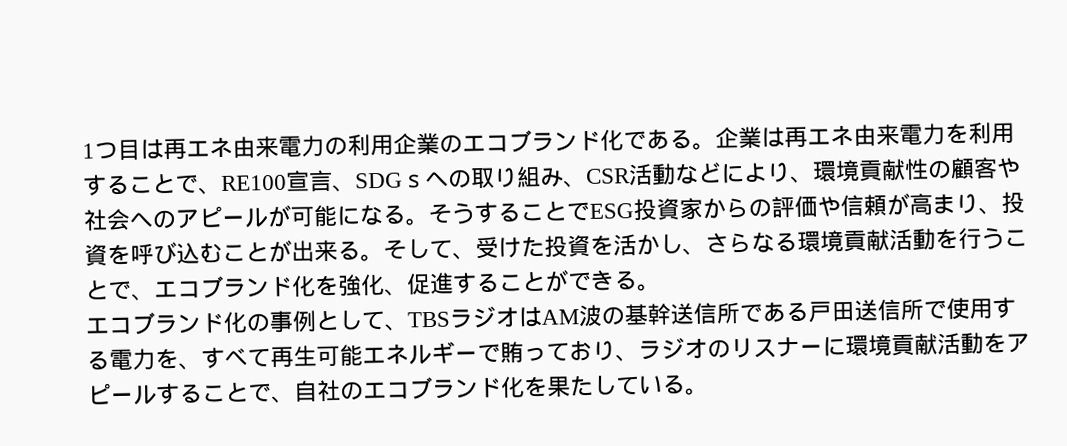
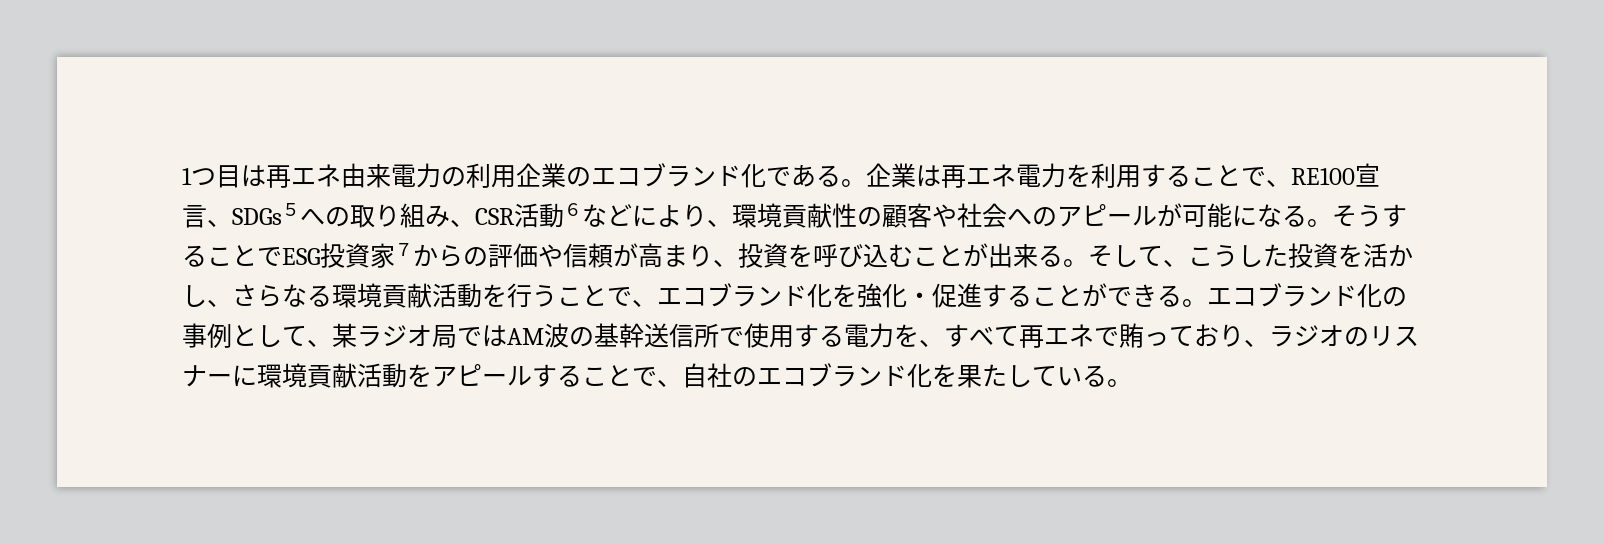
- 企業は再エネ由来電力を利用することで、RE100宣言、SDGｓへの取り組み、CSR活動などにより、環境貢献性の顧客や社会へのアピールが可能になる。
+ 企業は再エネ電力を利用することで、RE100宣言、SDGs５への取り組み、CSR活動６などにより、環境貢献性の顧客や社会へのアピールが可能になる。
- そうすることでESG投資家からの評価や信頼が高まり、投資を呼び込むことが出来る。
+ そうすることでESG投資家７からの評価や信頼が高まり、投資を呼び込むことが出来る。
- そして、受けた投資を活かし、さらなる環境貢献活動を行うことで、エコブランド化を強化、促進することができる。
- エコブランド化の事例として、TBSラジオはAM波の基幹送信所である戸田送信所で使用する電力を、すべて再生可能エネルギーで賄っており、ラジオのリスナーに環境貢献活動をアピールすることで、自社のエコブランド化を果たしている。
+ そして、こうした投資を活かし、さらなる環境貢献活動を行うことで、エコブランド化を強化・促進することができる。エコブランド化の事例として、某ラジオ局ではAM波の基幹送信所で使用する電力を、すべて再エネで賄っており、ラジオのリスナーに環境貢献活動をアピールすることで、自社のエコブランド化を果たしている。

